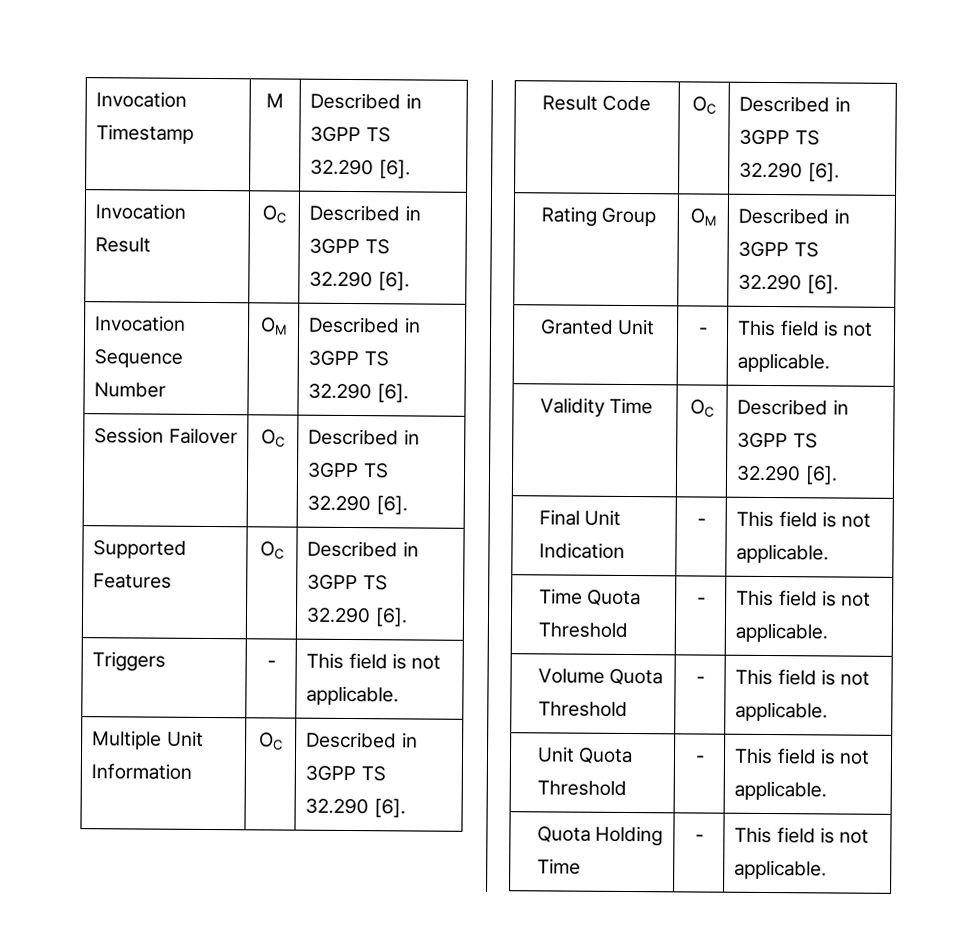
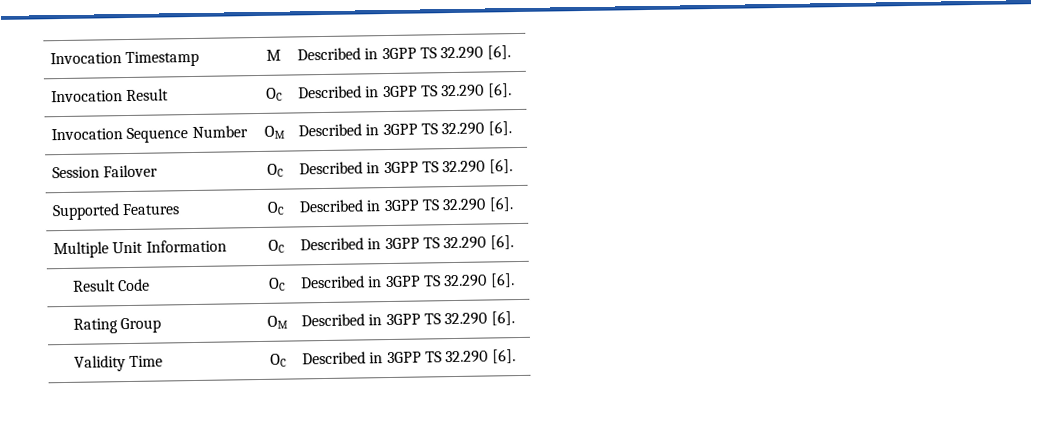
- Triggers | - | This field is not applicable.
- Granted Unit | - | This field is not applicable.
- Final Unit Indication | - | This field is not applicable.
- Time Quota Threshold | - | This field is not applicable.
- Volume Quota Threshold | - | This field is not applicable.
- Unit Quota Threshold | - | This field is not applicable.
- Quota Holding Time | - | This field is not applicable.

